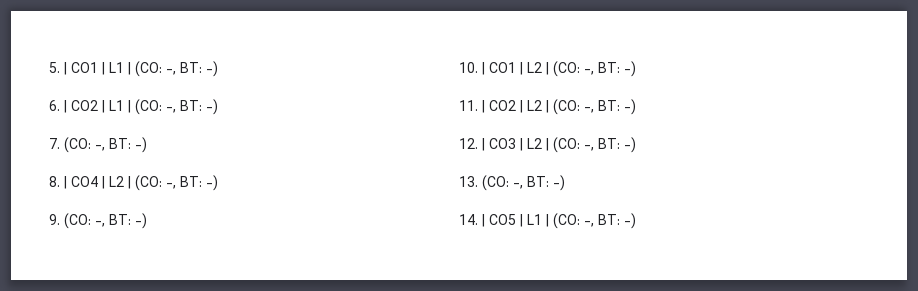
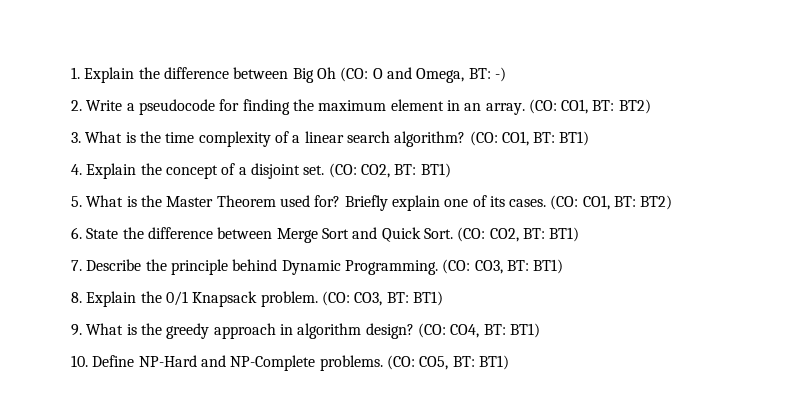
- 5. | CO1 | L1 | (CO: -, BT: -)
- 6. | CO2 | L1 | (CO: -, BT: -)
- 7. (CO: -, BT: -)
- 8. | CO4 | L2 | (CO: -, BT: -)
- 9. (CO: -, BT: -)
- 10. | CO1 | L2 | (CO: -, BT: -)
- 11. | CO2 | L2 | (CO: -, BT: -)
- 12. | CO3 | L2 | (CO: -, BT: -)
- 13. (CO: -, BT: -)
- 14. | CO5 | L1 | (CO: -, BT: -)
+ 1. Explain the difference between Big Oh (CO: O and Omega, BT: -)
+ 2. Write a pseudocode for finding the maximum element in an array. (CO: CO1, BT: BT2)
+ 3. What is the time complexity of a linear search algorithm? (CO: CO1, BT: BT1)
+ 4. Explain the concept of a disjoint set. (CO: CO2, BT: BT1)
+ 5. What is the Master Theorem used for? Briefly explain one of its cases. (CO: CO1, BT: BT2)
+ 6. State the difference between Merge Sort and Quick Sort. (CO: CO2, BT: BT1)
+ 7. Describe the principle behind Dynamic Programming. (CO: CO3, BT: BT1)
+ 8. Explain the 0/1 Knapsack problem. (CO: CO3, BT: BT1)
+ 9. What is the greedy approach in algorithm design? (CO: CO4, BT: BT1)
+ 10. Define NP-Hard and NP-Complete problems. (CO: CO5, BT: BT1)

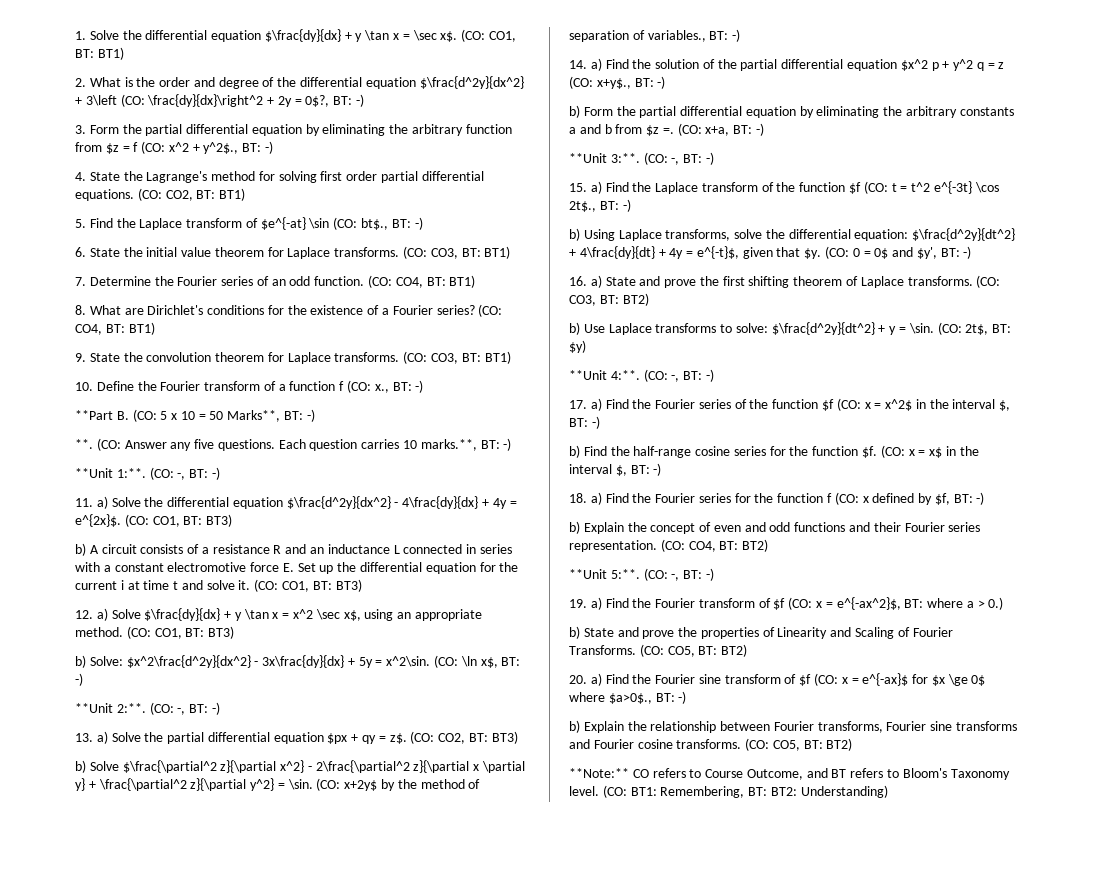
- 1. Explain the difference between Big Oh (CO: O and Omega, BT: -)
- 2. Write a pseudocode for finding the maximum element in an array. (CO: CO1, BT: BT2)
- 3. What is the time complexity of a linear search algorithm? (CO: CO1, BT: BT1)
- 4. Explain the concept of a disjoint set.
+ 1. Solve the differential equation $\frac{dy}{dx} + y \tan x = \sec x$. (CO: CO1, BT: BT1)
+ 2. What is the order and degree of the differential equation $\frac{d^2y}{dx^2} + 3\left (CO: \frac{dy}{dx}\right^2 + 2y = 0$?, BT: -)
+ 3. Form the partial differential equation by eliminating the arbitrary function from $z = f (CO: x^2 + y^2$., BT: -)
+ 4. State the Lagrange's method for solving first order partial differential equations.
- 5. What is the Master Theorem used for? Briefly explain one of its cases. (CO: CO1, BT: BT2)
- 6. State the difference between Merge Sort and Quick Sort. (CO: CO2, BT: BT1)
- 7. Describe the principle behind Dynamic Programming. (CO: CO3, BT: BT1)
- 8. Explain the 0/1 Knapsack problem. (CO: CO3, BT: BT1)
- 9. What is the greedy approach in algorithm design? (CO: CO4, BT: BT1)
- 10. Define NP-Hard and NP-Complete problems. (CO: CO5, BT: BT1)
+ 5. Find the Laplace transform of $e^{-at} \sin (CO: bt$., BT: -)
+ 6. State the initial value theorem for Laplace transforms. (CO: CO3, BT: BT1)
+ 7. Determine the Fourier series of an odd function. (CO: CO4, BT: BT1)
+ 8. What are Dirichlet's conditions for the existence of a Fourier series? (CO: CO4, BT: BT1)
+ 9. State the convolution theorem for Laplace transforms. (CO: CO3, BT: BT1)
+ 10. Define the Fourier transform of a function f (CO: x., BT: -)
+ **Part B. (CO: 5 x 10 = 50 Marks**, BT: -)
+ **. (CO: Answer any five questions. Each question carries 10 marks.**, BT: -)
+ **Unit 1:**. (CO: -, BT: -)
+ 11. a) Solve the differential equation $\frac{d^2y}{dx^2} - 4\frac{dy}{dx} + 4y = e^{2x}$. (CO: CO1, BT: BT3)
+ b) A circuit consists of a resistance R and an inductance L connected in series with a constant electromotive force E. Set up the differential equation for the current i at time t and solve it. (CO: CO1, BT: BT3)
+ 12. a) Solve $\frac{dy}{dx} + y \tan x = x^2 \sec x$, using an appropriate method. (CO: CO1, BT: BT3)
+ b) Solve: $x^2\frac{d^2y}{dx^2} - 3x\frac{dy}{dx} + 5y = x^2\sin. (CO: \ln x$, BT: -)
+ **Unit 2:**. (CO: -, BT: -)
+ 13. a) Solve the partial differential equation $px + qy = z$. (CO: CO2, BT: BT3)
+ b) Solve $\frac{\partial^2 z}{\partial x^2} - 2\frac{\partial^2 z}{\partial x \partial y} + \frac{\partial^2 z}{\partial y^2} = \sin. (CO: x+2y$ by the method of separation of variables., BT: -)
+ 14. a) Find the solution of the partial differential equation $x^2 p + y^2 q = z (CO: x+y$., BT: -)
+ b) Form the partial differential equation by eliminating the arbitrary constants a and b from $z =. (CO: x+a, BT: -)
+ **Unit 3:**. (CO: -, BT: -)
+ 15. a) Find the Laplace transform of the function $f (CO: t = t^2 e^{-3t} \cos 2t$., BT: -)
+ b) Using Laplace transforms, solve the differential equation: $\frac{d^2y}{dt^2} + 4\frac{dy}{dt} + 4y = e^{-t}$, given that $y. (CO: 0 = 0$ and $y', BT: -)
+ 16. a) State and prove the first shifting theorem of Laplace transforms. (CO: CO3, BT: BT2)
+ b) Use Laplace transforms to solve: $\frac{d^2y}{dt^2} + y = \sin. (CO: 2t$, BT: $y)
+ **Unit 4:**. (CO: -, BT: -)
+ 17. a) Find the Fourier series of the function $f (CO: x = x^2$ in the interval $, BT: -)
+ b) Find the half-range cosine series for the function $f. (CO: x = x$ in the interval $, BT: -)
+ 18. a) Find the Fourier series for the function f (CO: x defined by $f, BT: -)
+ b) Explain the concept of even and odd functions and their Fourier series representation. (CO: CO4, BT: BT2)
+ **Unit 5:**. (CO: -, BT: -)
+ 19. a) Find the Fourier transform of $f (CO: x = e^{-ax^2}$, BT: where a > 0.)
+ b) State and prove the properties of Linearity and Scaling of Fourier Transforms. (CO: CO5, BT: BT2)
+ 20. a) Find the Fourier sine transform of $f (CO: x = e^{-ax}$ for $x \ge 0$ where $a>0$., BT: -)
+ b) Explain the relationship between Fourier transforms, Fourier sine transforms and Fourier cosine transforms. (CO: CO5, BT: BT2)
+ **Note:** CO refers to Course Outcome, and BT refers to Bloom's Taxonomy level. (CO: BT1: Remembering, BT: BT2: Understanding)

